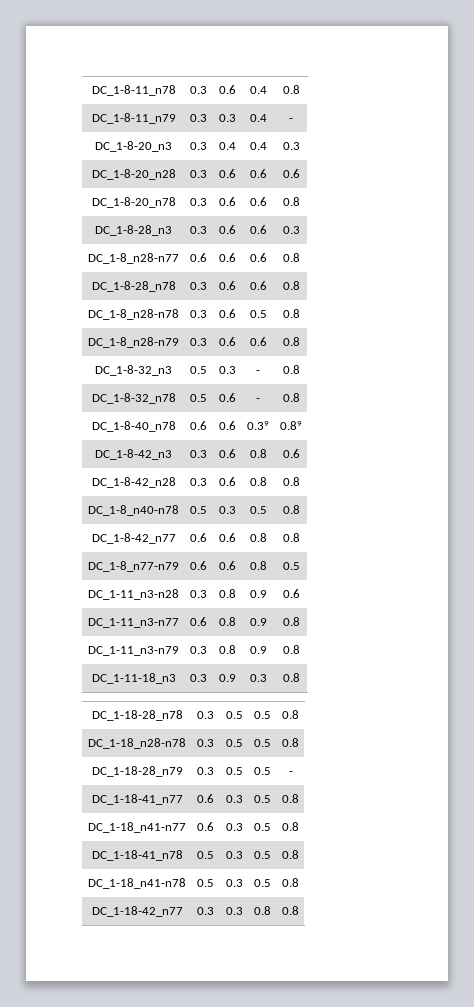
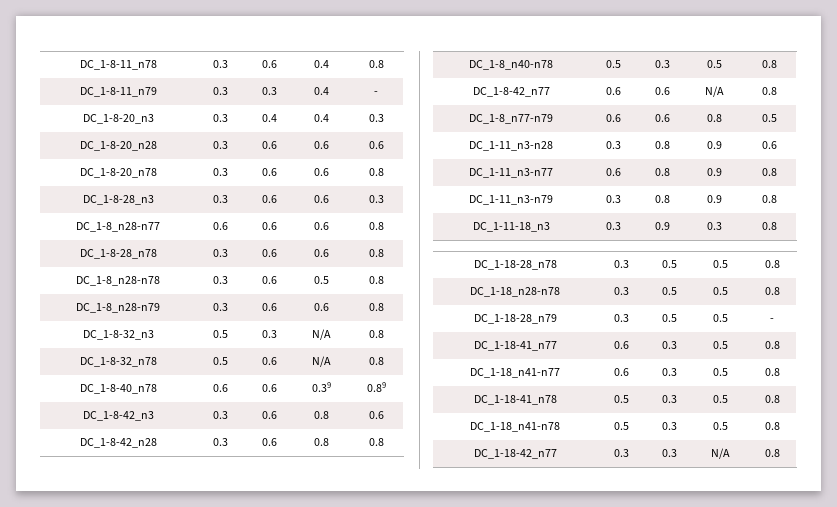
- DC_1-8-32_n3 | 0.5 | 0.3 | - | 0.8
+ DC_1-8-32_n3 | 0.5 | 0.3 | N/A | 0.8
- DC_1-8-32_n78 | 0.5 | 0.6 | - | 0.8
+ DC_1-8-32_n78 | 0.5 | 0.6 | N/A | 0.8
- DC_1-8-42_n77 | 0.6 | 0.6 | 0.8 | 0.8
+ DC_1-8-42_n77 | 0.6 | 0.6 | N/A | 0.8
- DC_1-18-42_n77 | 0.3 | 0.3 | 0.8 | 0.8
+ DC_1-18-42_n77 | 0.3 | 0.3 | N/A | 0.8

